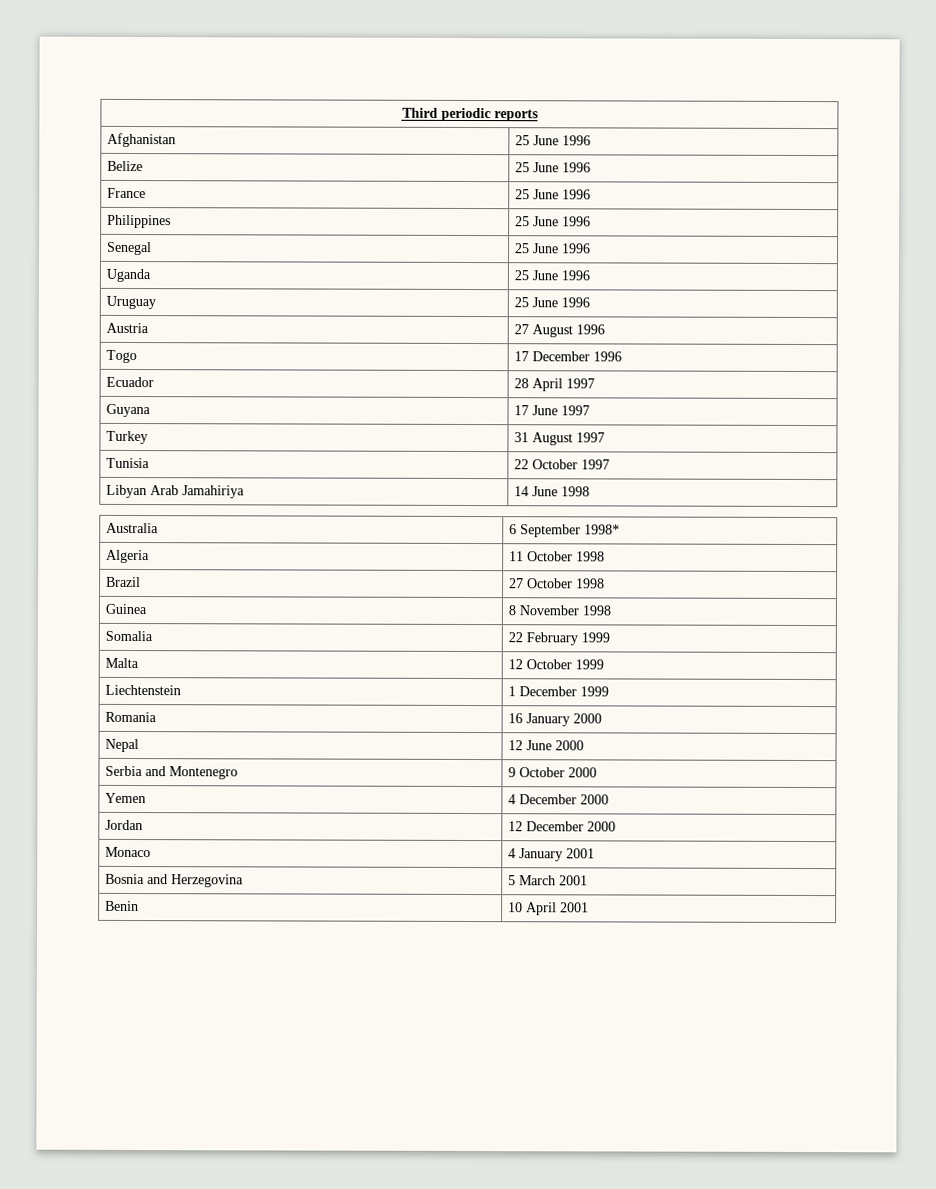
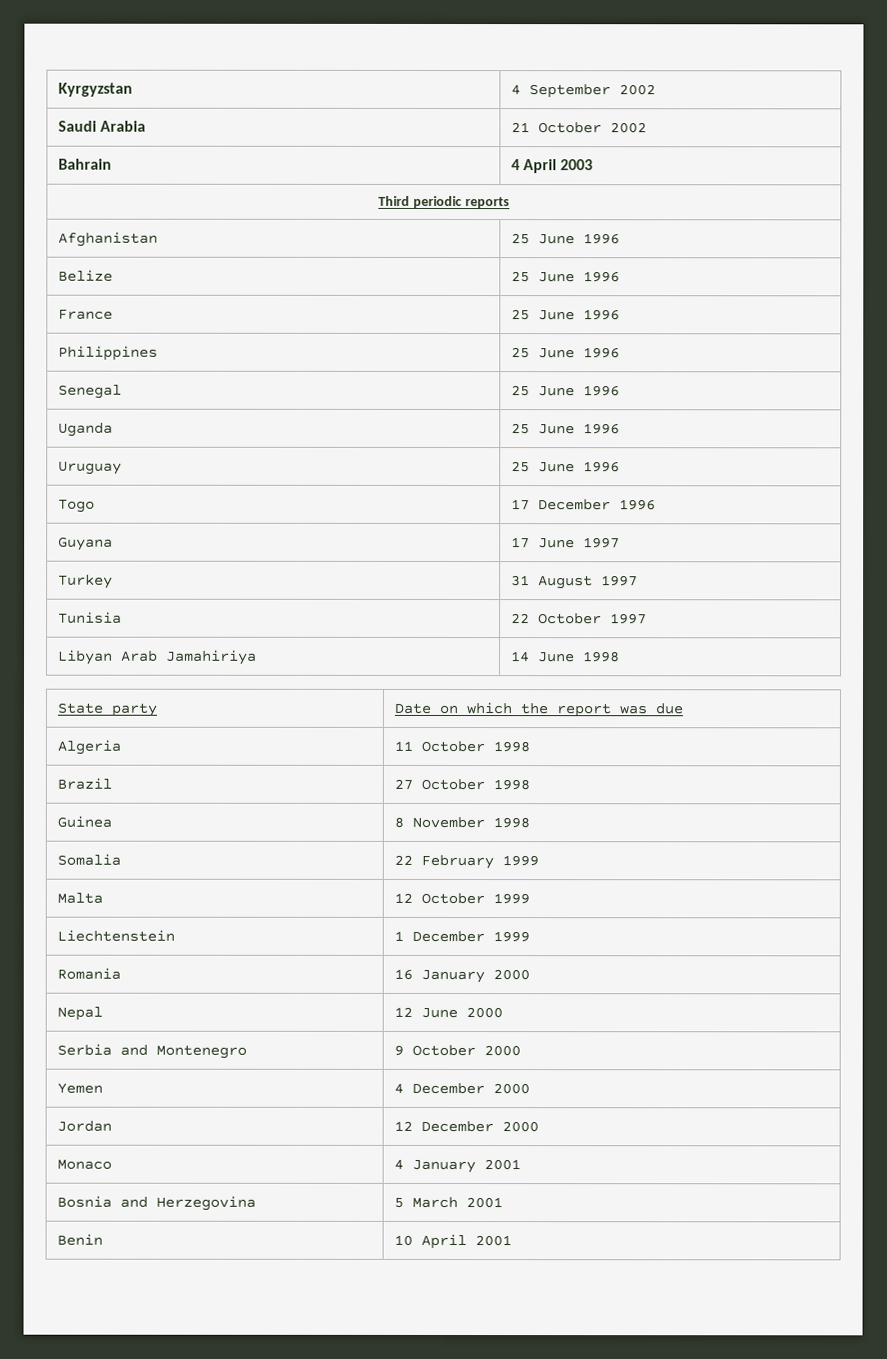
+ Kyrgyzstan | 4 September 2002
+ Saudi Arabia | 21 October 2002
+ Bahrain | 4 April 2003
- Austria | 27 August 1996
- Ecuador | 28 April 1997
- Australia | 6 September 1998*
+ State party | Date on which the report was due

